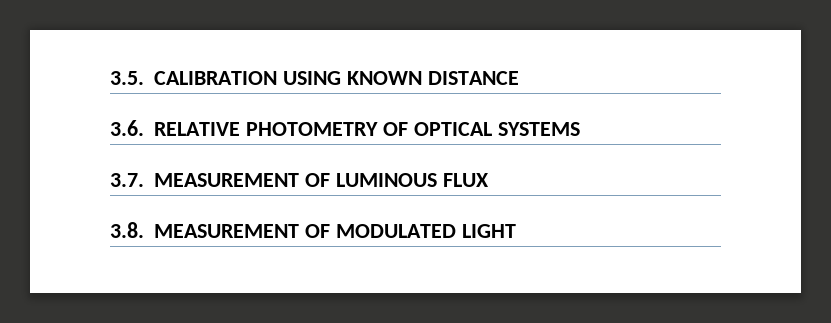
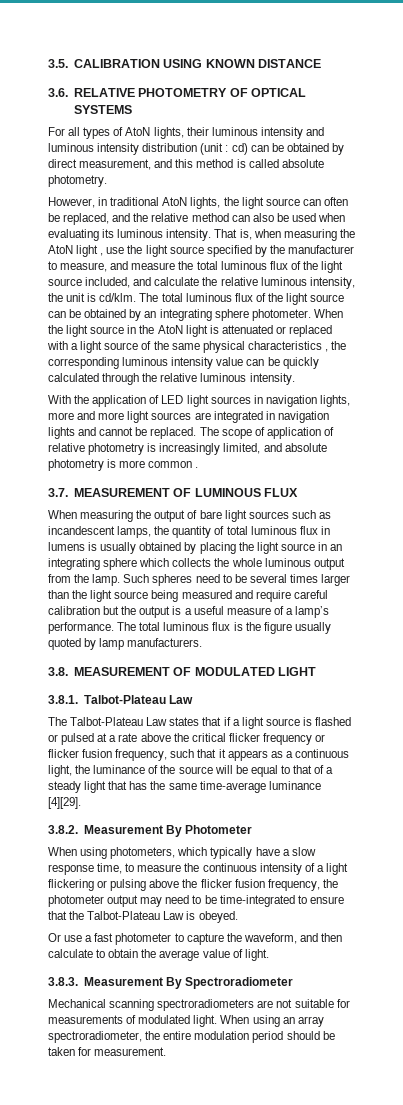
+ For all types of AtoN lights, their luminous intensity and luminous intensity distribution (unit : cd) can be obtained by direct measurement, and this method is called absolute photometry.
+ However, in traditional AtoN lights, the light source can often be replaced, and the relative method can also be used when evaluating its luminous intensity. That is, when measuring the AtoN light , use the light source specified by the manufacturer to measure, and measure the total luminous flux of the light source included, and calculate the relative luminous intensity, the unit is cd/klm. The total luminous flux of the light source can be obtained by an integrating sphere photometer. When the light source in the AtoN light is attenuated or replaced with a light source of the same physical characteristics , the corresponding luminous intensity value can be quickly calculated through the relative luminous intensity.
+ With the application of LED light sources in navigation lights, more and more light sources are integrated in navigation lights and cannot be replaced. The scope of application of relative photometry is increasingly limited, and absolute photometry is more common .
+ When measuring the output of bare light sources such as incandescent lamps, the quantity of total luminous flux in lumens is usually obtained by placing the light source in an integrating sphere which collects the whole luminous output from the lamp. Such spheres need to be several times larger than the light source being measured and require careful calibration but the output is a useful measure of a lamp’s performance. The total luminous flux is the figure usually quoted by lamp manufacturers.
+ 3.8.1. Talbot-Plateau Law
+ The Talbot-Plateau Law states that if a light source is flashed or pulsed at a rate above the critical flicker frequency or flicker fusion frequency, such that it appears as a continuous light, the luminance of the source will be equal to that of a steady light that has the same time-average luminance [4][29].
+ 3.8.2. Measurement By Photometer
+ When using photometers, which typically have a slow response time, to measure the continuous intensity of a light flickering or pulsing above the flicker fusion frequency, the photometer output may need to be time-integrated to ensure that the Talbot-Plateau Law is obeyed.
+ Or use a fast photometer to capture the waveform, and then calculate to obtain the average value of light.
+ 3.8.3. Measurement By Spectroradiometer
+ Mechanical scanning spectroradiometers are not suitable for measurements of modulated light. When using an array spectroradiometer, the entire modulation period should be taken for measurement.

